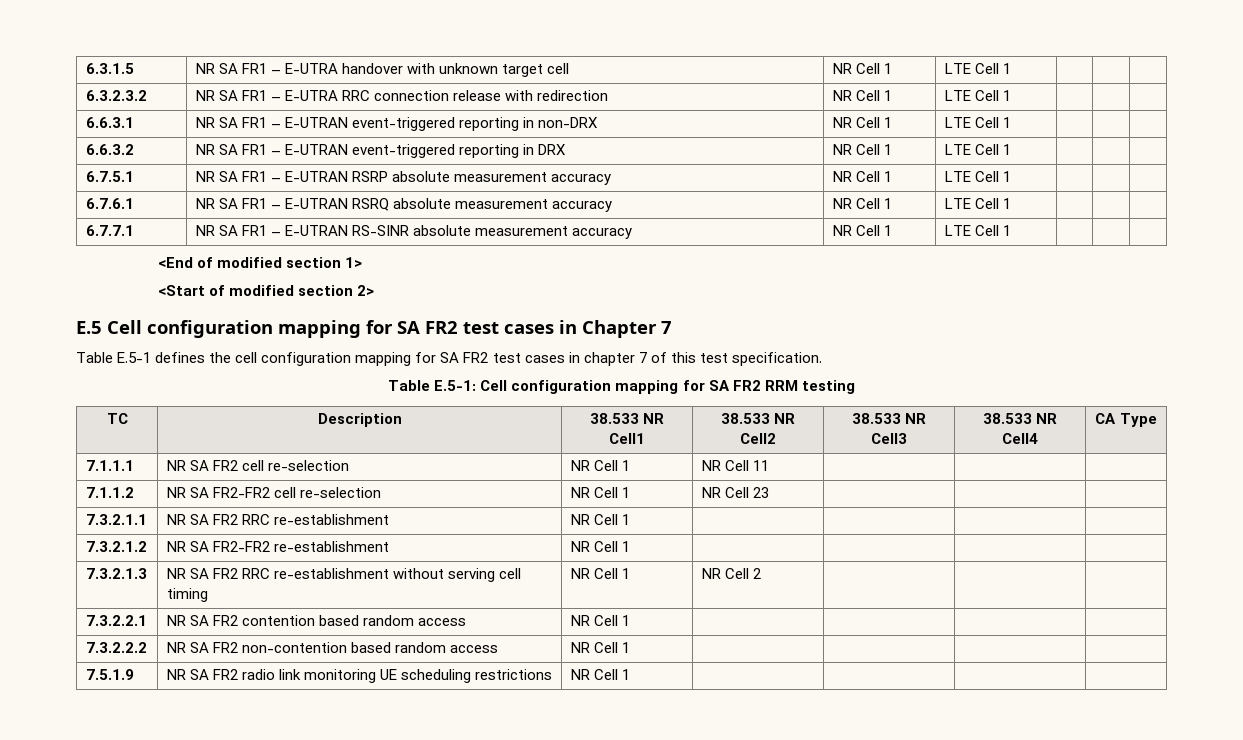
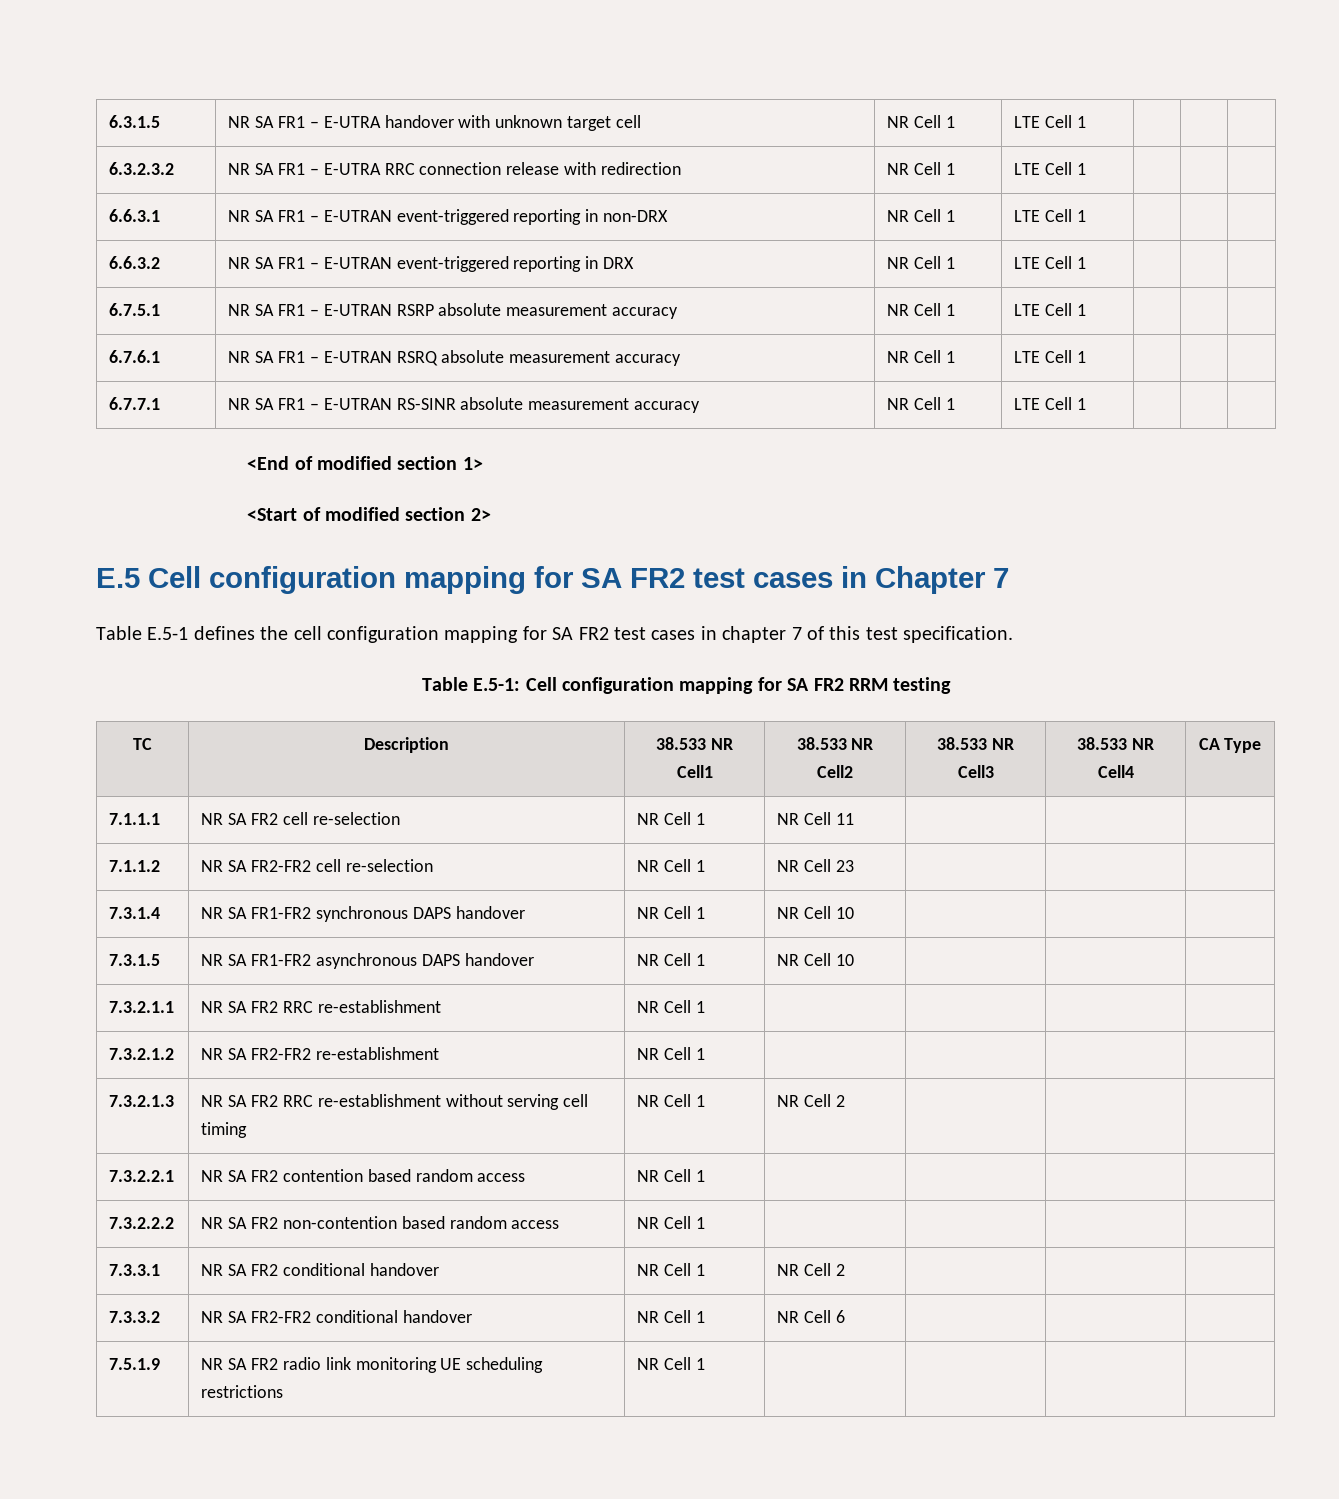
+ 7.3.1.4 | NR SA FR1-FR2 synchronous DAPS handover | NR Cell 1 | NR Cell 10 | | |
+ 7.3.1.5 | NR SA FR1-FR2 asynchronous DAPS handover | NR Cell 1 | NR Cell 10 | | |
+ 7.3.3.1 | NR SA FR2 conditional handover | NR Cell 1 | NR Cell 2 | | |
+ 7.3.3.2 | NR SA FR2-FR2 conditional handover | NR Cell 1 | NR Cell 6 | | |

